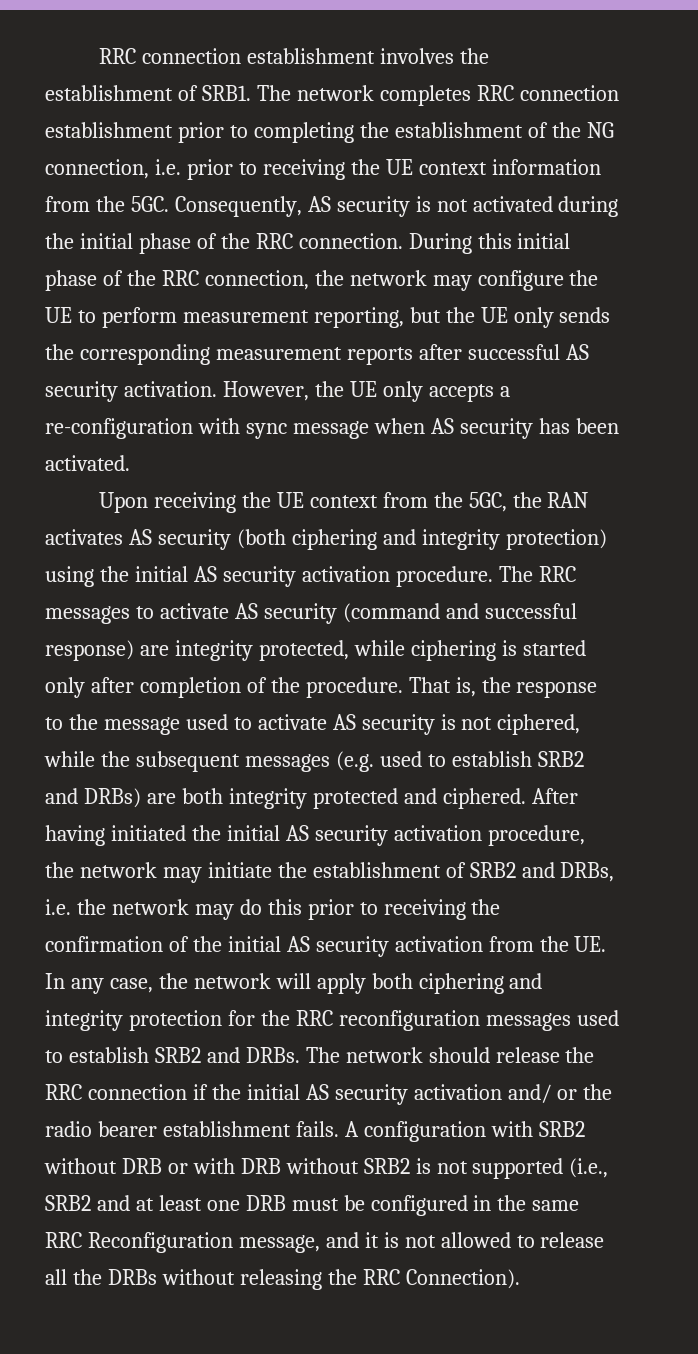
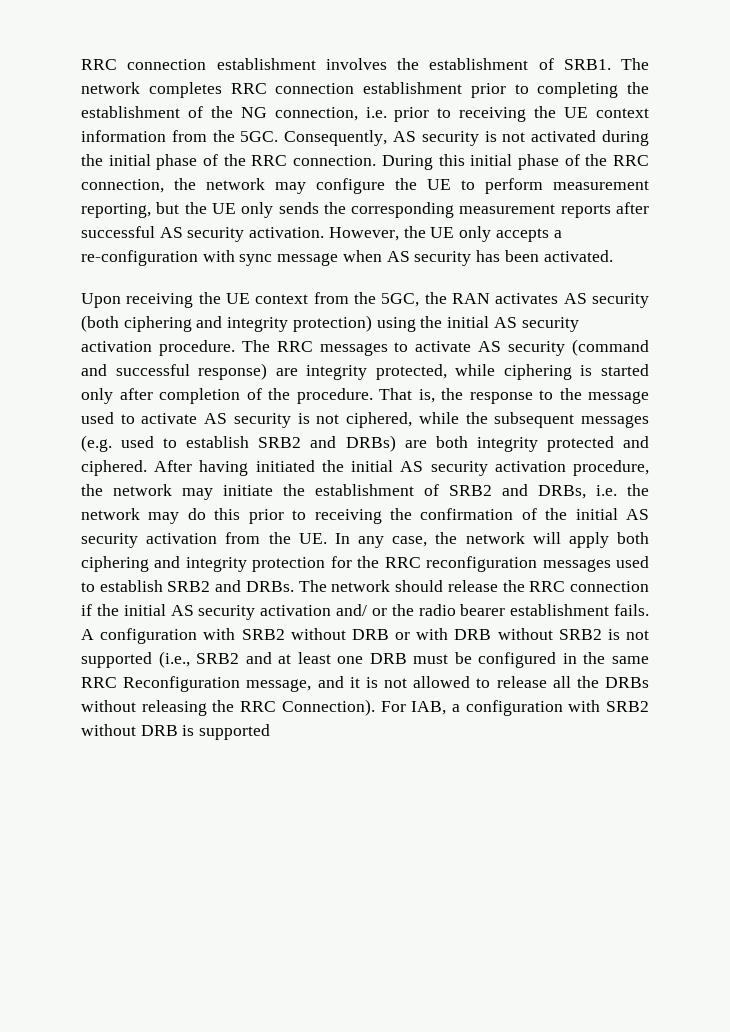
+ For IAB, a configuration with SRB2 without DRB is supported

